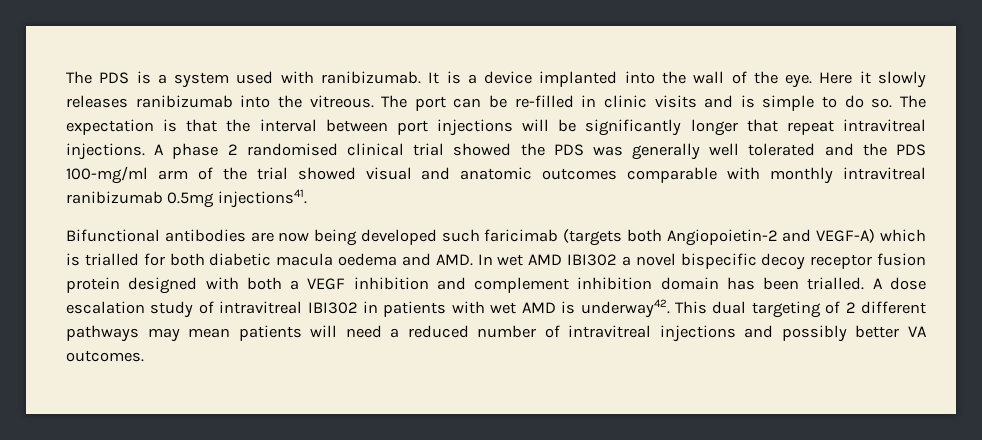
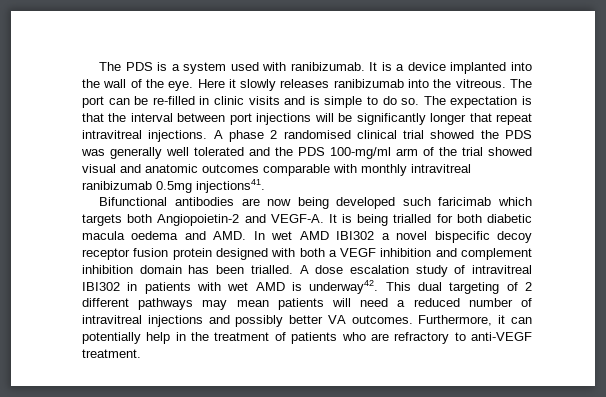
- Bifunctional antibodies are now being developed such faricimab (targets both Angiopoietin-2 and VEGF-A) which is trialled for both diabetic macula oedema and AMD. In wet AMD IBI302 a novel bispecific decoy receptor fusion protein designed with both a VEGF inhibition and complement inhibition domain has been trialled.
+ Bifunctional antibodies are now being developed such faricimab which targets both Angiopoietin-2 and VEGF-A. It is being trialled for both diabetic macula oedema and AMD. In wet AMD IBI302 a novel bispecific decoy receptor fusion protein designed with both a VEGF inhibition and complement inhibition domain has been trialled.
+ Furthermore, it can potentially help in the treatment of patients who are refractory to anti-VEGF treatment.

